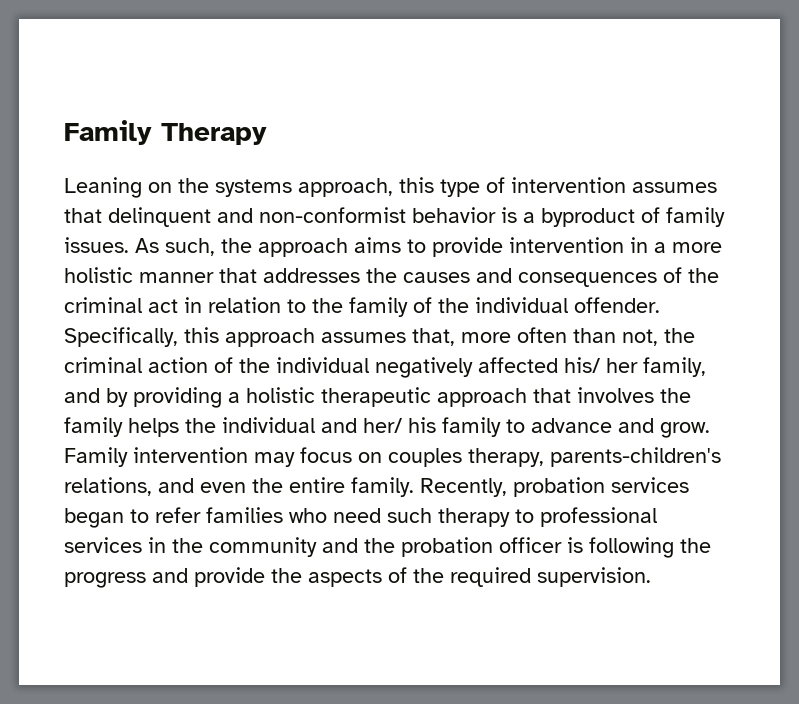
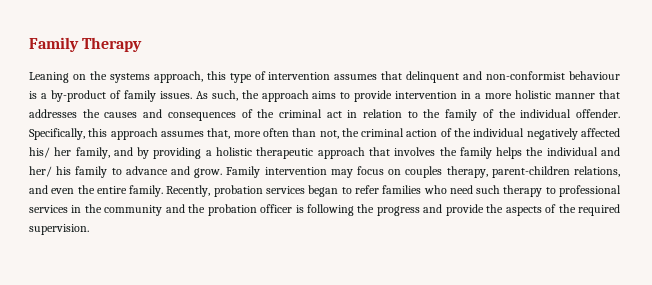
- Leaning on the systems approach, this type of intervention assumes that delinquent and non-conformist behavior is a byproduct of family issues.
+ Leaning on the systems approach, this type of intervention assumes that delinquent and non-conformist behaviour is a by-product of family issues.
- Family intervention may focus on couples therapy, parents-children's relations, and even the entire family.
+ Family intervention may focus on couples therapy, parent-children relations, and even the entire family.

